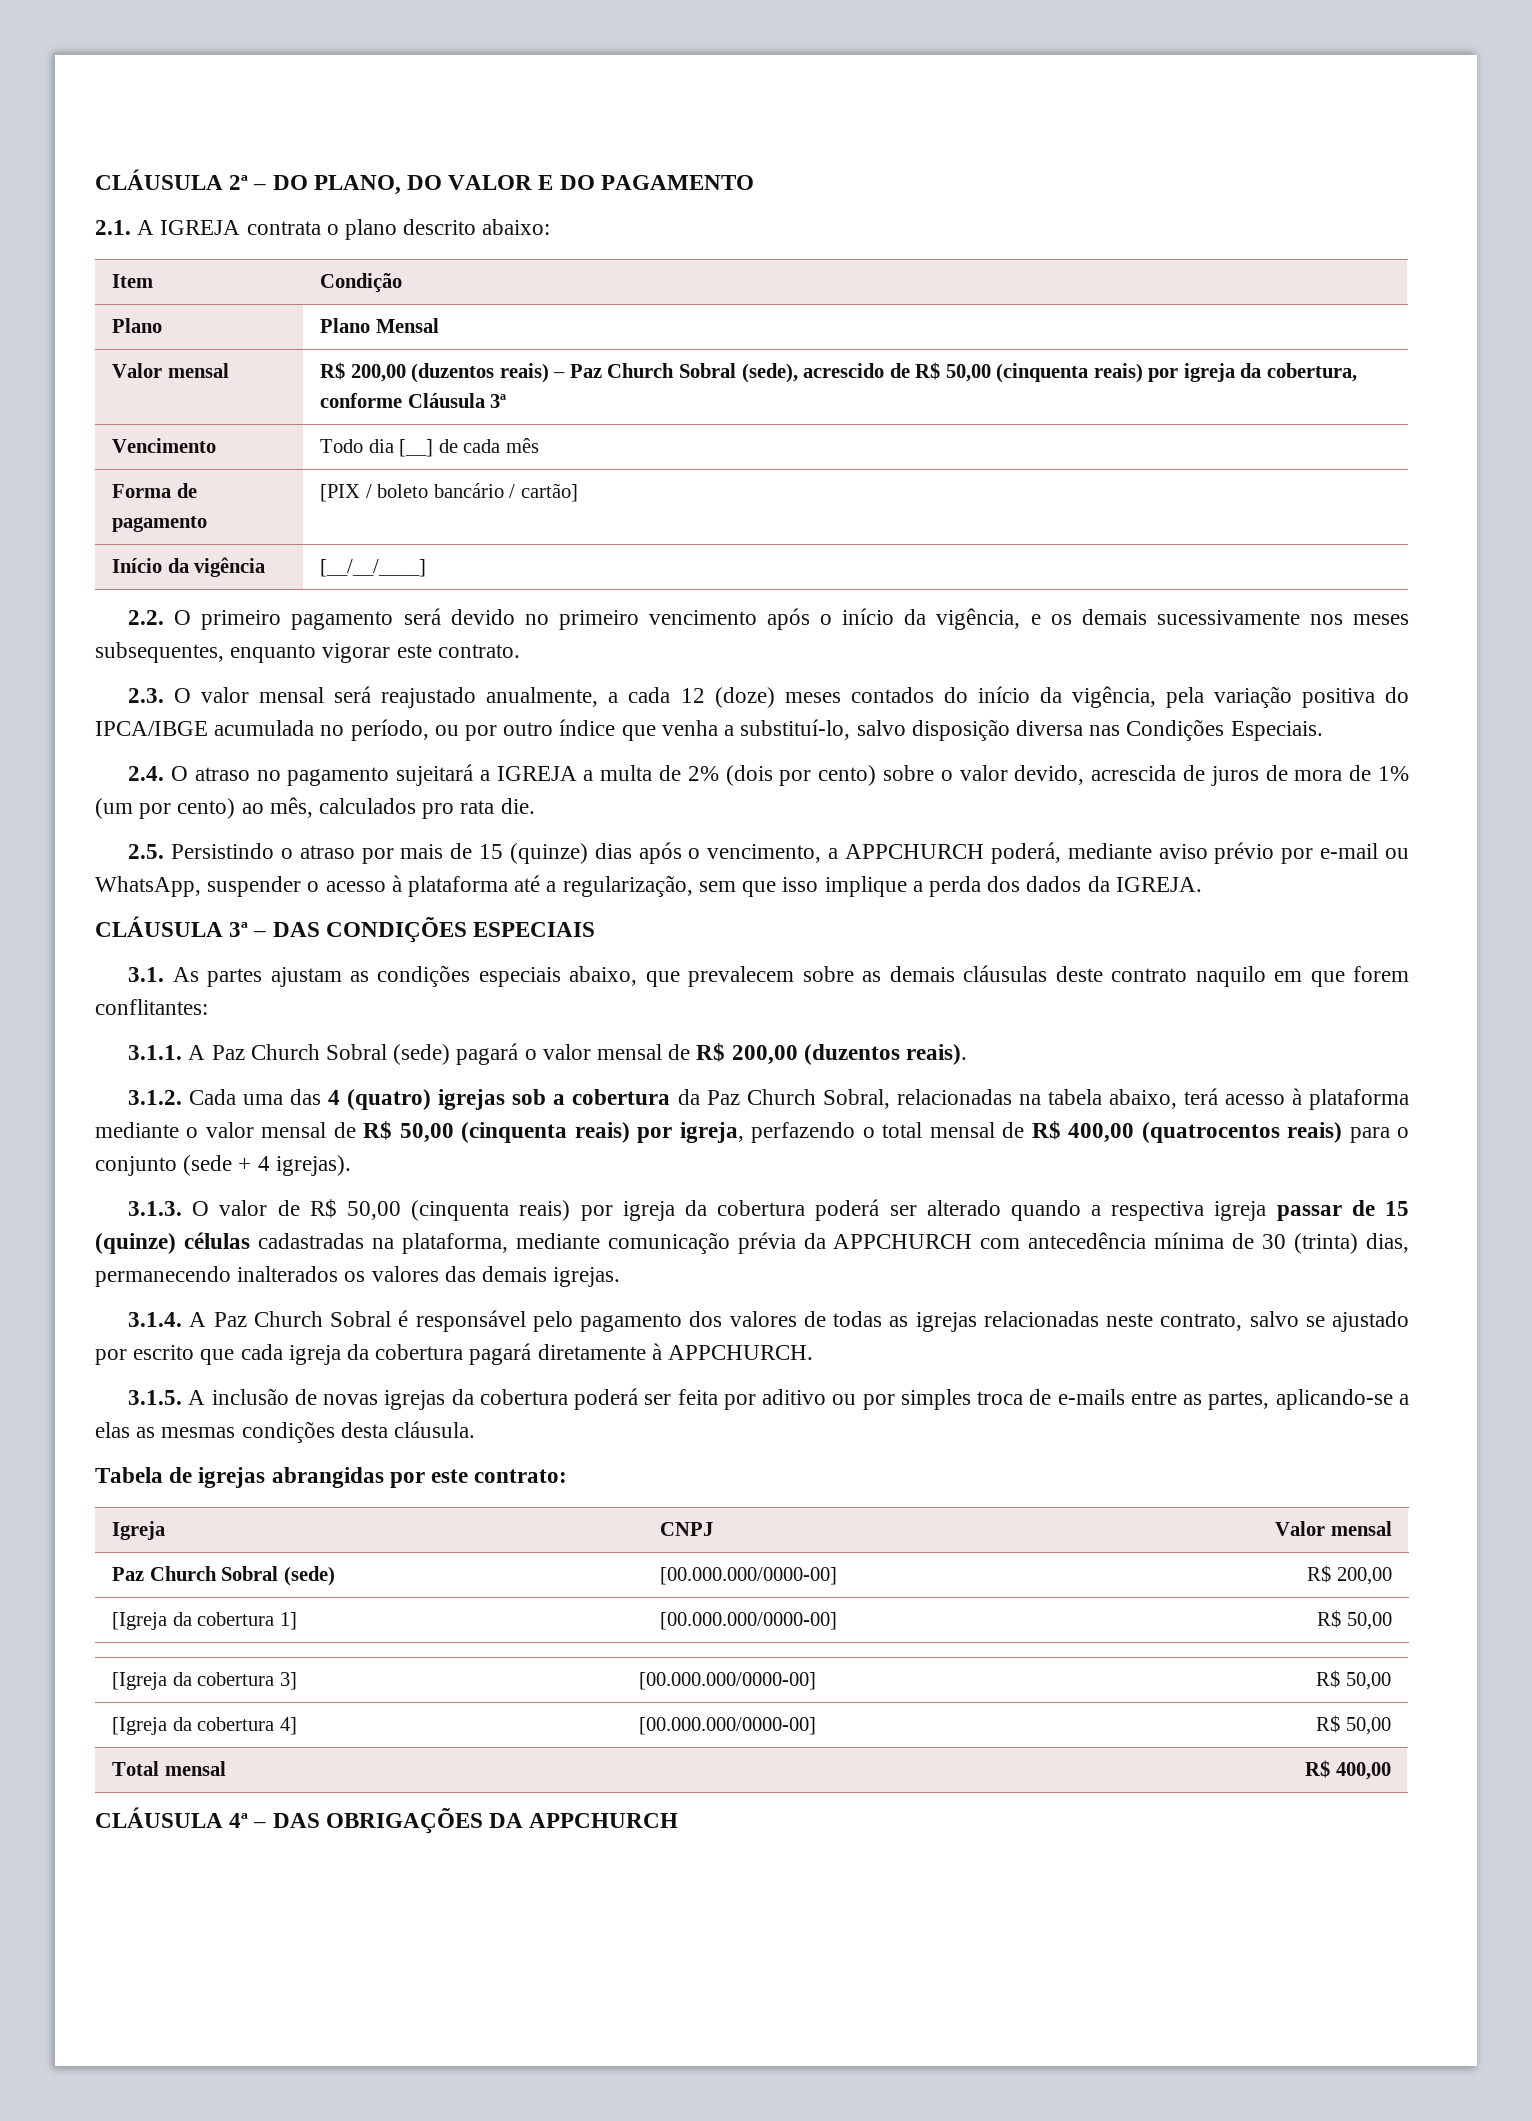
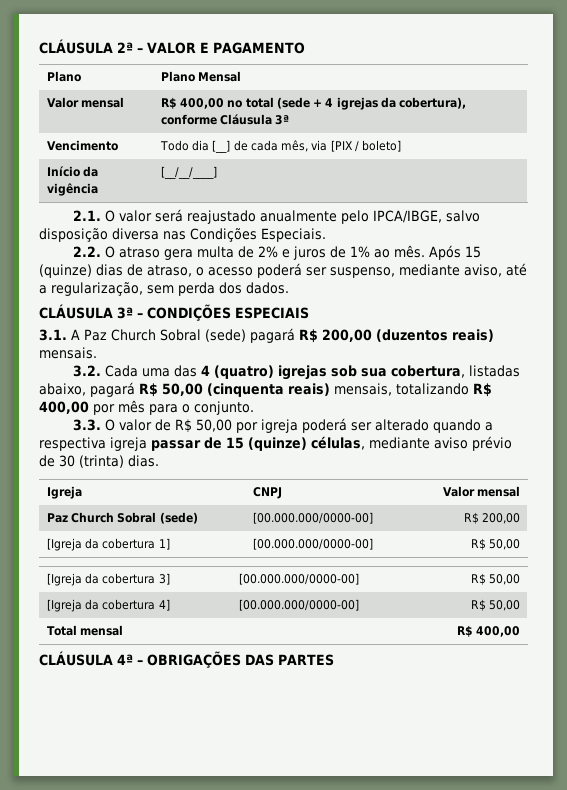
- CLÁUSULA 2ª – DO PLANO, DO VALOR E DO PAGAMENTO
+ CLÁUSULA 2ª – VALOR E PAGAMENTO
- 2.1. A IGREJA contrata o plano descrito abaixo:
- Item | Condição
- Valor mensal | R$ 200,00 (duzentos reais) – Paz Church Sobral (sede), acrescido de R$ 50,00 (cinquenta reais) por igreja da cobertura, conforme Cláusula 3ª
+ Valor mensal | R$ 400,00 no total (sede + 4 igrejas da cobertura), conforme Cláusula 3ª
- Vencimento | Todo dia [__] de cada mês
- Forma de pagamento | [PIX / boleto bancário / cartão]
+ Vencimento | Todo dia [__] de cada mês, via [PIX / boleto]
  Início da vigência | [__/__/____]
- 2.2. O primeiro pagamento será devido no primeiro vencimento após o início da vigência, e os demais sucessivamente nos meses subsequentes, enquanto vigorar este contrato.
- 2.3. O valor mensal será reajustado anualmente, a cada 12 (doze) meses contados do início da vigência, pela variação positiva do IPCA/IBGE acumulada no período, ou por outro índice que venha a substituí-lo, salvo disposição diversa nas Condições Especiais.
+ 2.1. O valor será reajustado anualmente pelo IPCA/IBGE, salvo disposição diversa nas Condições Especiais.
- 2.4. O atraso no pagamento sujeitará a IGREJA a multa de 2% (dois por cento) sobre o valor devido, acrescida de juros de mora de 1% (um por cento) ao mês, calculados pro rata die.
- 2.5. Persistindo o atraso por mais de 15 (quinze) dias após o vencimento, a APPCHURCH poderá, mediante aviso prévio por e-mail ou WhatsApp, suspender o acesso à plataforma até a regularização, sem que isso implique a perda dos dados da IGREJA.
+ 2.2. O atraso gera multa de 2% e juros de 1% ao mês. Após 15 (quinze) dias de atraso, o acesso poderá ser suspenso, mediante aviso, até a regularização, sem perda dos dados.
- CLÁUSULA 3ª – DAS CONDIÇÕES ESPECIAIS
+ CLÁUSULA 3ª – CONDIÇÕES ESPECIAIS
- 3.1. As partes ajustam as condições especiais abaixo, que prevalecem sobre as demais cláusulas deste contrato naquilo em que forem conflitantes:
- 3.1.1. A Paz Church Sobral (sede) pagará o valor mensal de R$ 200,00 (duzentos reais).
- 3.1.2. Cada uma das 4 (quatro) igrejas sob a cobertura da Paz Church Sobral, relacionadas na tabela abaixo, terá acesso à plataforma mediante o valor mensal de R$ 50,00 (cinquenta reais) por igreja, perfazendo o total mensal de R$ 400,00 (quatrocentos reais) para o conjunto (sede + 4 igrejas).
- 3.1.3. O valor de R$ 50,00 (cinquenta reais) por igreja da cobertura poderá ser alterado quando a respectiva igreja passar de 15 (quinze) células cadastradas na plataforma, mediante comunicação prévia da APPCHURCH com antecedência mínima de 30 (trinta) dias, permanecendo inalterados os valores das demais igrejas.
- 3.1.4. A Paz Church Sobral é responsável pelo pagamento dos valores de todas as igrejas relacionadas neste contrato, salvo se ajustado por escrito que cada igreja da cobertura pagará diretamente à APPCHURCH.
- 3.1.5. A inclusão de novas igrejas da cobertura poderá ser feita por aditivo ou por simples troca de e-mails entre as partes, aplicando-se a elas as mesmas condições desta cláusula.
- Tabela de igrejas abrangidas por este contrato:
+ 3.1. A Paz Church Sobral (sede) pagará R$ 200,00 (duzentos reais) mensais.
+ 3.2. Cada uma das 4 (quatro) igrejas sob sua cobertura, listadas abaixo, pagará R$ 50,00 (cinquenta reais) mensais, totalizando R$ 400,00 por mês para o conjunto.
+ 3.3. O valor de R$ 50,00 por igreja poderá ser alterado quando a respectiva igreja passar de 15 (quinze) células, mediante aviso prévio de 30 (trinta) dias.
- CLÁUSULA 4ª – DAS OBRIGAÇÕES DA APPCHURCH
+ CLÁUSULA 4ª – OBRIGAÇÕES DAS PARTES

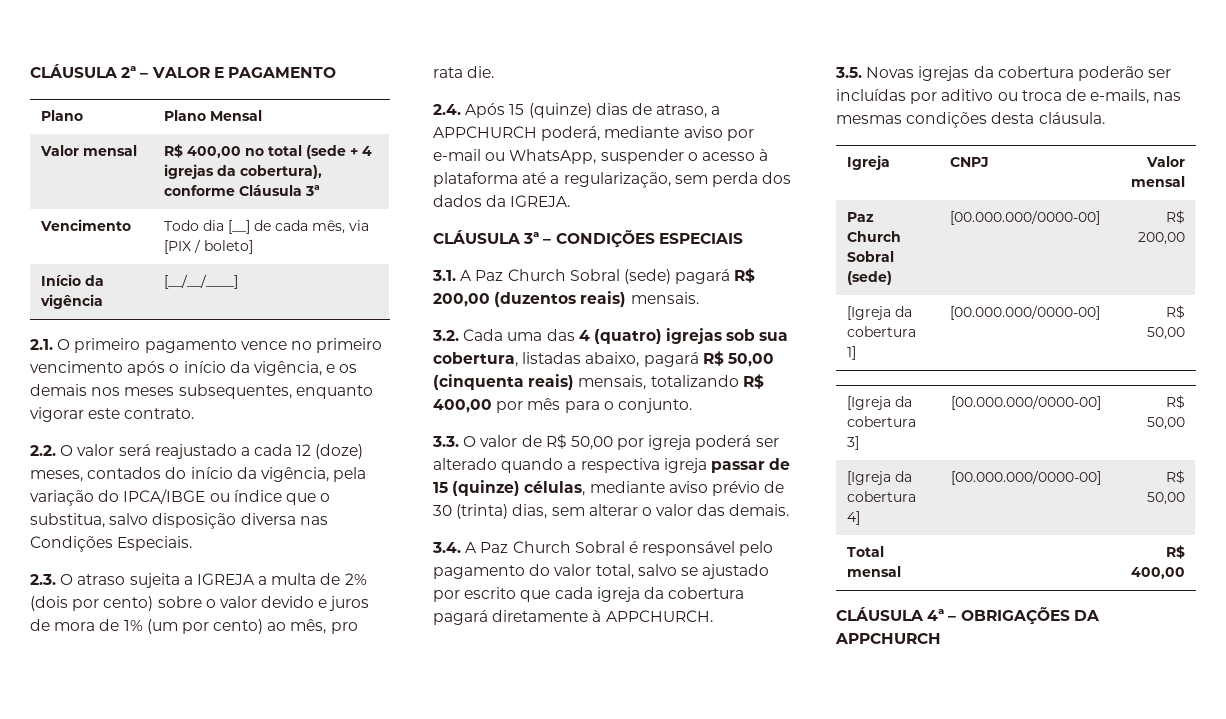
- 2.1. O valor será reajustado anualmente pelo IPCA/IBGE, salvo disposição diversa nas Condições Especiais.
+ 2.1. O primeiro pagamento vence no primeiro vencimento após o início da vigência, e os demais nos meses subsequentes, enquanto vigorar este contrato.
+ 2.2. O valor será reajustado a cada 12 (doze) meses, contados do início da vigência, pela variação do IPCA/IBGE ou índice que o substitua, salvo disposição diversa nas Condições Especiais.
- 2.2. O atraso gera multa de 2% e juros de 1% ao mês. Após 15 (quinze) dias de atraso, o acesso poderá ser suspenso, mediante aviso, até a regularização, sem perda dos dados.
+ 2.3. O atraso sujeita a IGREJA a multa de 2% (dois por cento) sobre o valor devido e juros de mora de 1% (um por cento) ao mês, pro rata die.
+ 2.4. Após 15 (quinze) dias de atraso, a APPCHURCH poderá, mediante aviso por e-mail ou WhatsApp, suspender o acesso à plataforma até a regularização, sem perda dos dados da IGREJA.
- 3.3. O valor de R$ 50,00 por igreja poderá ser alterado quando a respectiva igreja passar de 15 (quinze) células, mediante aviso prévio de 30 (trinta) dias.
+ 3.3. O valor de R$ 50,00 por igreja poderá ser alterado quando a respectiva igreja passar de 15 (quinze) células, mediante aviso prévio de 30 (trinta) dias, sem alterar o valor das demais.
+ 3.4. A Paz Church Sobral é responsável pelo pagamento do valor total, salvo se ajustado por escrito que cada igreja da cobertura pagará diretamente à APPCHURCH.
+ 3.5. Novas igrejas da cobertura poderão ser incluídas por aditivo ou troca de e-mails, nas mesmas condições desta cláusula.
- CLÁUSULA 4ª – OBRIGAÇÕES DAS PARTES
+ CLÁUSULA 4ª – OBRIGAÇÕES DA APPCHURCH

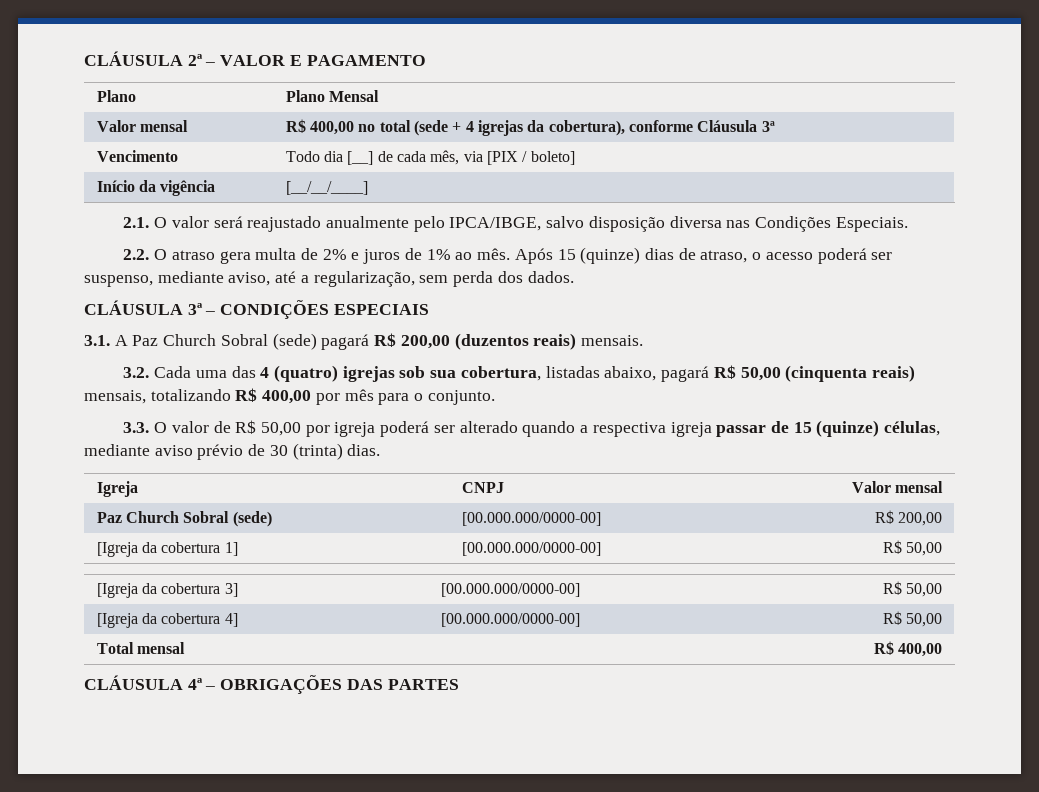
- 2.1. O primeiro pagamento vence no primeiro vencimento após o início da vigência, e os demais nos meses subsequentes, enquanto vigorar este contrato.
- 2.2. O valor será reajustado a cada 12 (doze) meses, contados do início da vigência, pela variação do IPCA/IBGE ou índice que o substitua, salvo disposição diversa nas Condições Especiais.
+ 2.1. O valor será reajustado anualmente pelo IPCA/IBGE, salvo disposição diversa nas Condições Especiais.
- 2.3. O atraso sujeita a IGREJA a multa de 2% (dois por cento) sobre o valor devido e juros de mora de 1% (um por cento) ao mês, pro rata die.
- 2.4. Após 15 (quinze) dias de atraso, a APPCHURCH poderá, mediante aviso por e-mail ou WhatsApp, suspender o acesso à plataforma até a regularização, sem perda dos dados da IGREJA.
+ 2.2. O atraso gera multa de 2% e juros de 1% ao mês. Após 15 (quinze) dias de atraso, o acesso poderá ser suspenso, mediante aviso, até a regularização, sem perda dos dados.
- 3.3. O valor de R$ 50,00 por igreja poderá ser alterado quando a respectiva igreja passar de 15 (quinze) células, mediante aviso prévio de 30 (trinta) dias, sem alterar o valor das demais.
- 3.4. A Paz Church Sobral é responsável pelo pagamento do valor total, salvo se ajustado por escrito que cada igreja da cobertura pagará diretamente à APPCHURCH.
- 3.5. Novas igrejas da cobertura poderão ser incluídas por aditivo ou troca de e-mails, nas mesmas condições desta cláusula.
+ 3.3. O valor de R$ 50,00 por igreja poderá ser alterado quando a respectiva igreja passar de 15 (quinze) células, mediante aviso prévio de 30 (trinta) dias.
- CLÁUSULA 4ª – OBRIGAÇÕES DA APPCHURCH
+ CLÁUSULA 4ª – OBRIGAÇÕES DAS PARTES

